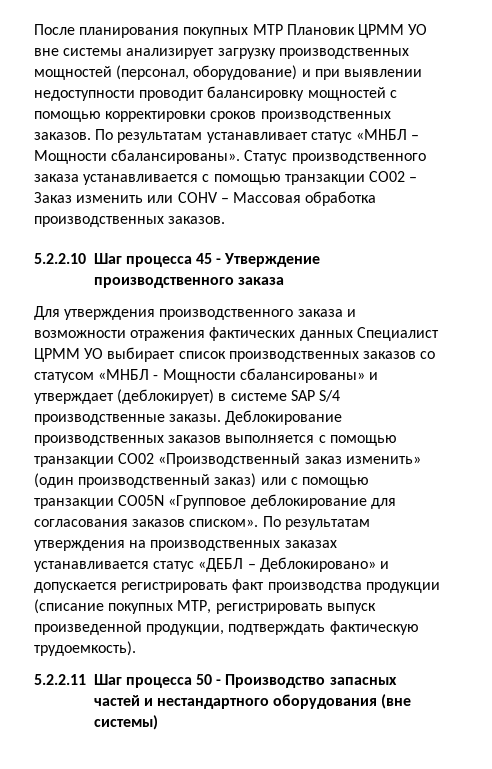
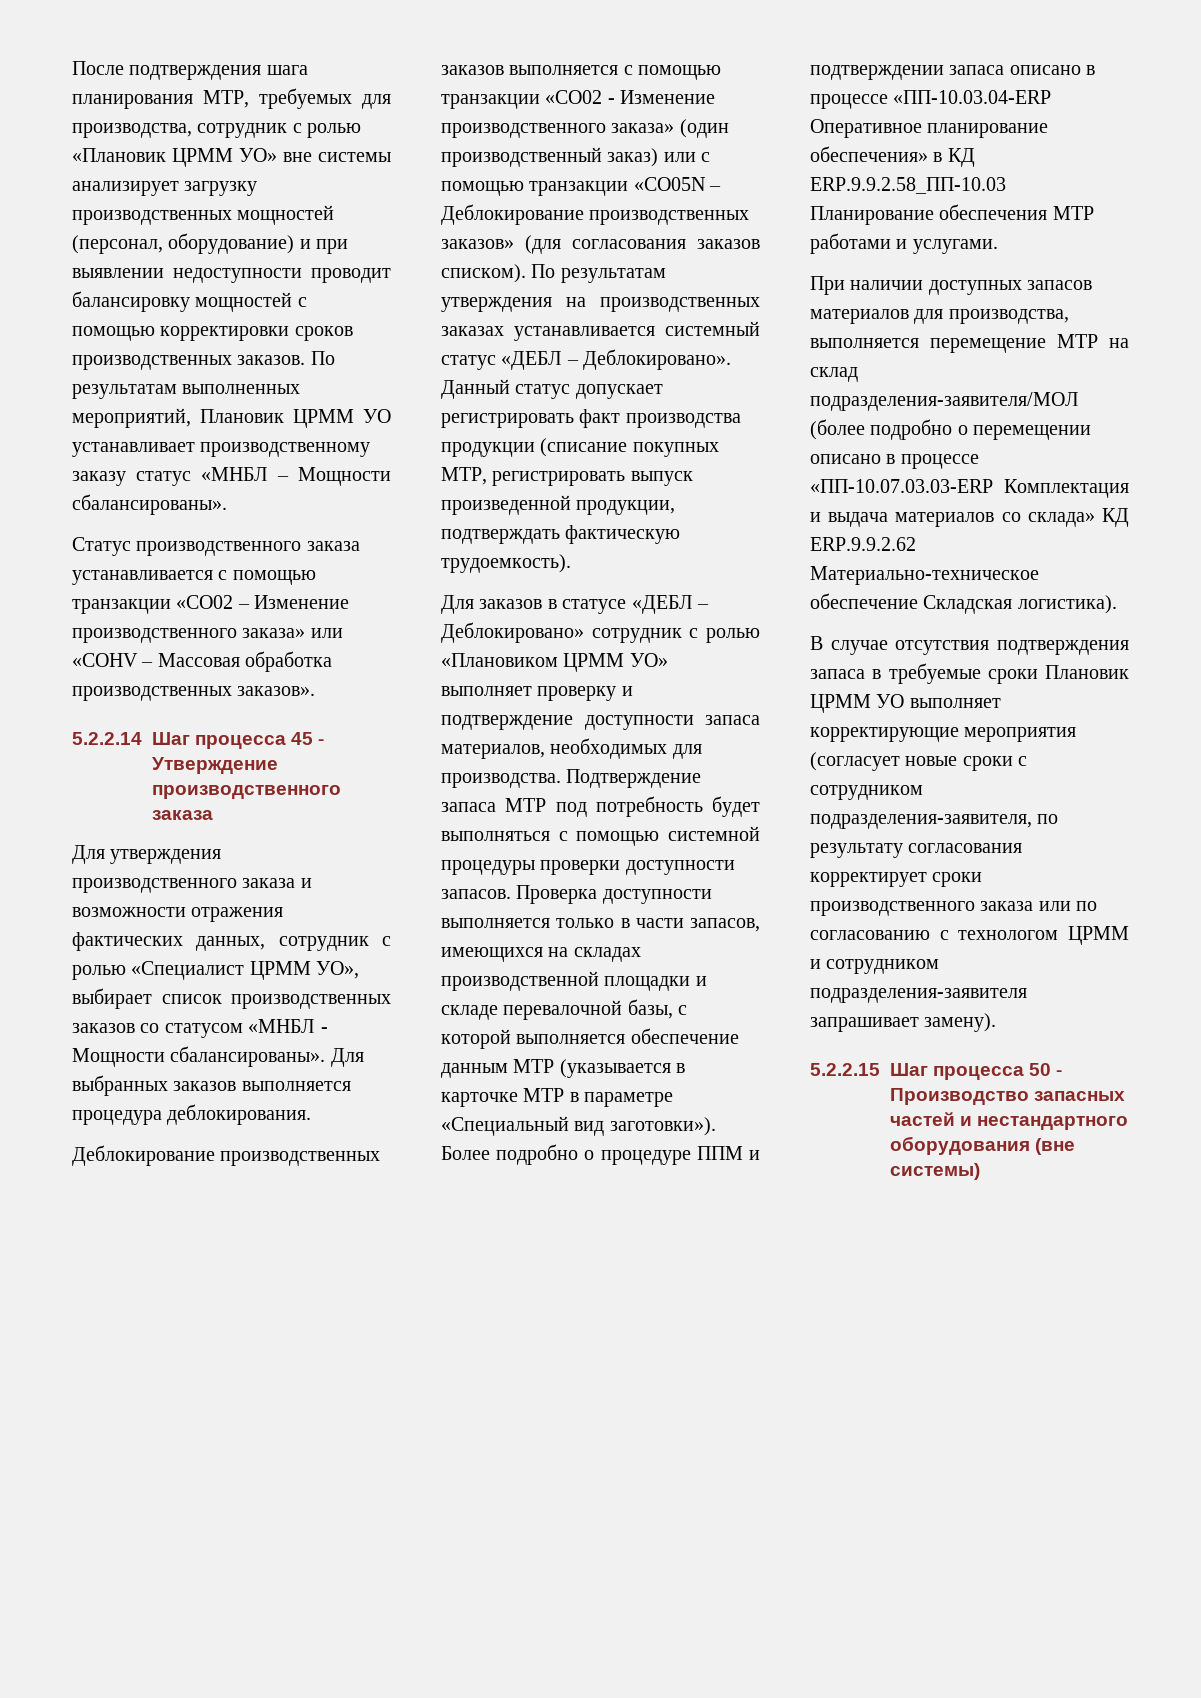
- После планирования покупных МТР Плановик ЦРММ УО вне системы анализирует загрузку производственных мощностей (персонал, оборудование) и при выявлении недоступности проводит балансировку мощностей с помощью корректировки сроков производственных заказов.
+ После подтверждения шага планирования МТР, требуемых для производства, сотрудник с ролью «Плановик ЦРММ УО» вне системы анализирует загрузку производственных мощностей (персонал, оборудование) и при выявлении недоступности проводит балансировку мощностей с помощью корректировки сроков производственных заказов.
- По результатам устанавливает статус «МНБЛ – Мощности сбалансированы». Статус производственного заказа устанавливается с помощью транзакции CO02 – Заказ изменить или COHV – Массовая обработка производственных заказов.
- 5.2.2.10 Шаг процесса 45 - Утверждение производственного заказа
+ По результатам выполненных мероприятий, Плановик ЦРММ УО устанавливает производственному заказу статус «МНБЛ – Мощности сбалансированы».
+ Статус производственного заказа устанавливается с помощью транзакции «CO02 – Изменение производственного заказа» или «COHV – Массовая обработка производственных заказов».
+ 5.2.2.14 Шаг процесса 45 - Утверждение производственного заказа
- Для утверждения производственного заказа и возможности отражения фактических данных Специалист ЦРММ УО выбирает список производственных заказов со статусом «МНБЛ - Мощности сбалансированы» и утверждает (деблокирует) в системе SAP S/4 производственные заказы. Деблокирование производственных заказов выполняется с помощью транзакции СO02 «Производственный заказ изменить» (один производственный заказ) или с помощью транзакции CO05N «Групповое деблокирование для согласования заказов списком».
+ Для утверждения производственного заказа и возможности отражения фактических данных, сотрудник с ролью «Специалист ЦРММ УО», выбирает список производственных заказов со статусом «МНБЛ - Мощности сбалансированы». Для выбранных заказов выполняется процедура деблокирования.
+ Деблокирование производственных заказов выполняется с помощью транзакции «СO02 - Изменение производственного заказа» (один производственный заказ) или с помощью транзакции «CO05N – Деблокирование производственных заказов» (для согласования заказов списком).
- По результатам утверждения на производственных заказах устанавливается статус «ДЕБЛ – Деблокировано» и допускается регистрировать факт производства продукции (списание покупных МТР, регистрировать выпуск произведенной продукции, подтверждать фактическую трудоемкость).
+ По результатам утверждения на производственных заказах устанавливается системный статус «ДЕБЛ – Деблокировано». Данный статус допускает регистрировать факт производства продукции (списание покупных МТР, регистрировать выпуск произведенной продукции, подтверждать фактическую трудоемкость).
- 5.2.2.11 Шаг процесса 50 - Производство запасных частей и нестандартного оборудования (вне системы)
+ Для заказов в статусе «ДЕБЛ – Деблокировано» сотрудник с ролью «Плановиком ЦРММ УО» выполняет проверку и подтверждение доступности запаса материалов, необходимых для производства. Подтверждение запаса МТР под потребность будет выполняться с помощью системной процедуры проверки доступности запасов. Проверка доступности выполняется только в части запасов, имеющихся на складах производственной площадки и складе перевалочной базы, с которой выполняется обеспечение данным МТР (указывается в карточке МТР в параметре «Специальный вид заготовки»). Более подробно о процедуре ППМ и подтверждении запаса описано в процессе «ПП-10.03.04-ERP Оперативное планирование обеспечения» в КД ERP.9.9.2.58_ПП-10.03 Планирование обеспечения МТР работами и услугами.
+ При наличии доступных запасов материалов для производства, выполняется перемещение МТР на склад подразделения-заявителя/МОЛ (более подробно о перемещении описано в процессе «ПП-10.07.03.03-ERP Комплектация и выдача материалов со склада» КД ERP.9.9.2.62 Материально-техническое обеспечение Складская логистика).
+ В случае отсутствия подтверждения запаса в требуемые сроки Плановик ЦРММ УО выполняет корректирующие мероприятия (согласует новые сроки с сотрудником подразделения-заявителя, по результату согласования корректирует сроки производственного заказа или по согласованию с технологом ЦРММ и сотрудником подразделения-заявителя запрашивает замену).
+ 5.2.2.15 Шаг процесса 50 - Производство запасных частей и нестандартного оборудования (вне системы)

